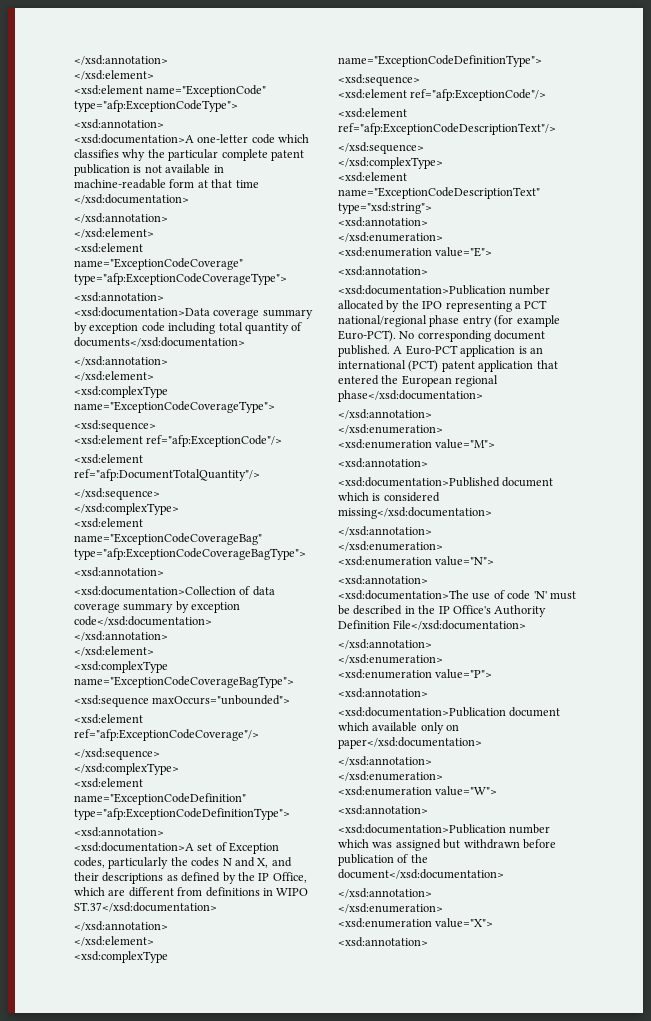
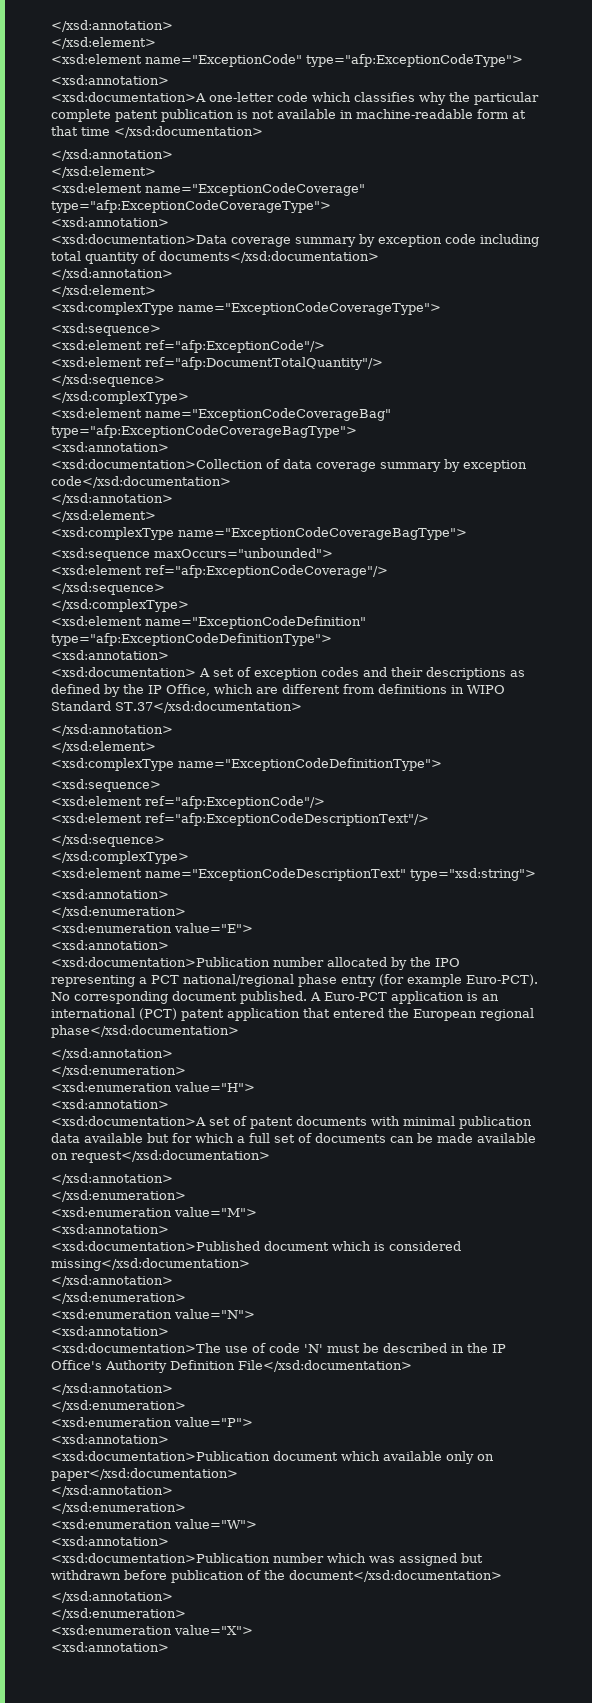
- <xsd:documentation>A set of Exception codes, particularly the codes N and X, and their descriptions as defined by the IP Office, which are different from definitions in WIPO ST.37</xsd:documentation>
+ <xsd:documentation> A set of exception codes and their descriptions as defined by the IP Office, which are different from definitions in WIPO Standard ST.37</xsd:documentation>
+ <xsd:enumeration value="H">
+ <xsd:annotation>
+ <xsd:documentation>A set of patent documents with minimal publication data available but for which a full set of documents can be made available on request</xsd:documentation>
+ </xsd:annotation>
+ </xsd:enumeration>

